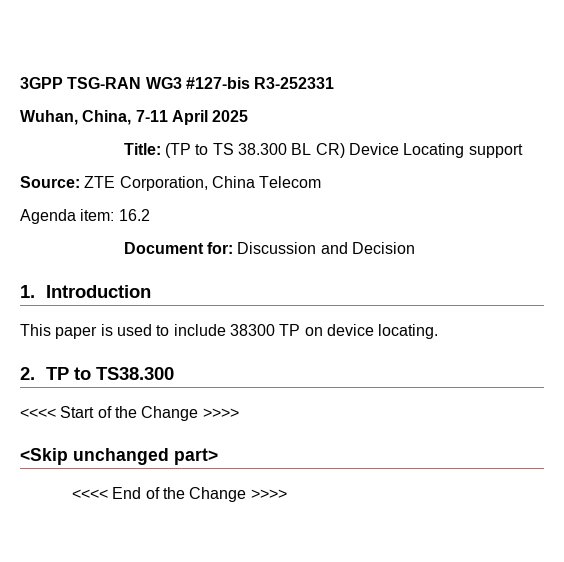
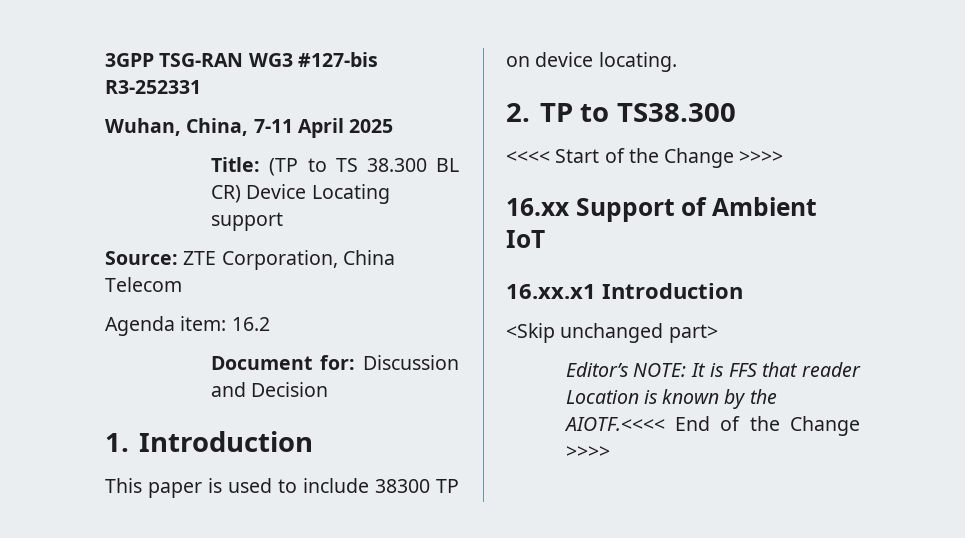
+ 16.xx Support of Ambient IoT
+ 16.xx.x1 Introduction
  <Skip unchanged part>
- <<<< End of the Change >>>>
+ Editor’s NOTE: It is FFS that reader Location is known by the AIOTF.<<<< End of the Change >>>>

